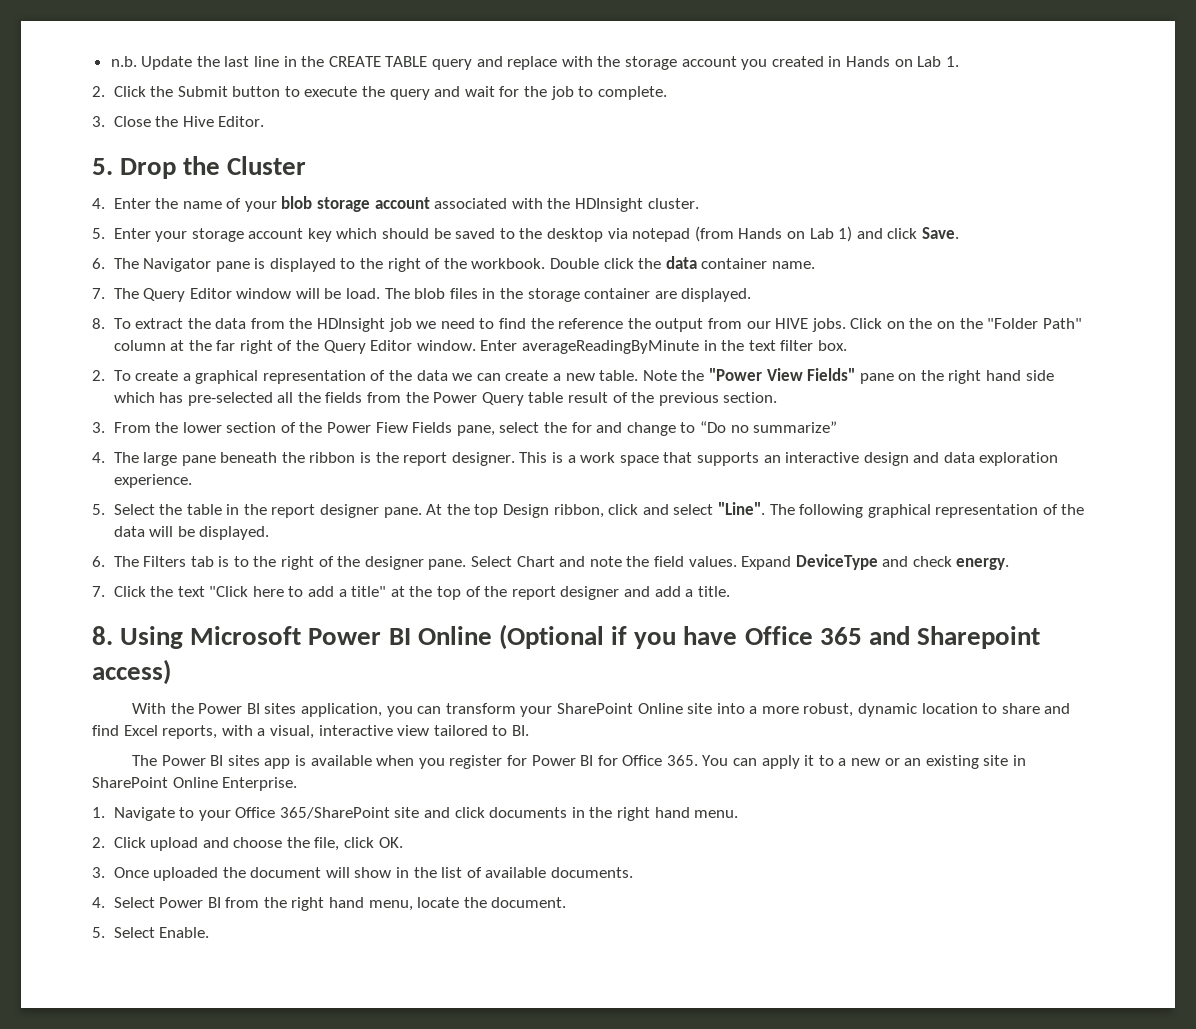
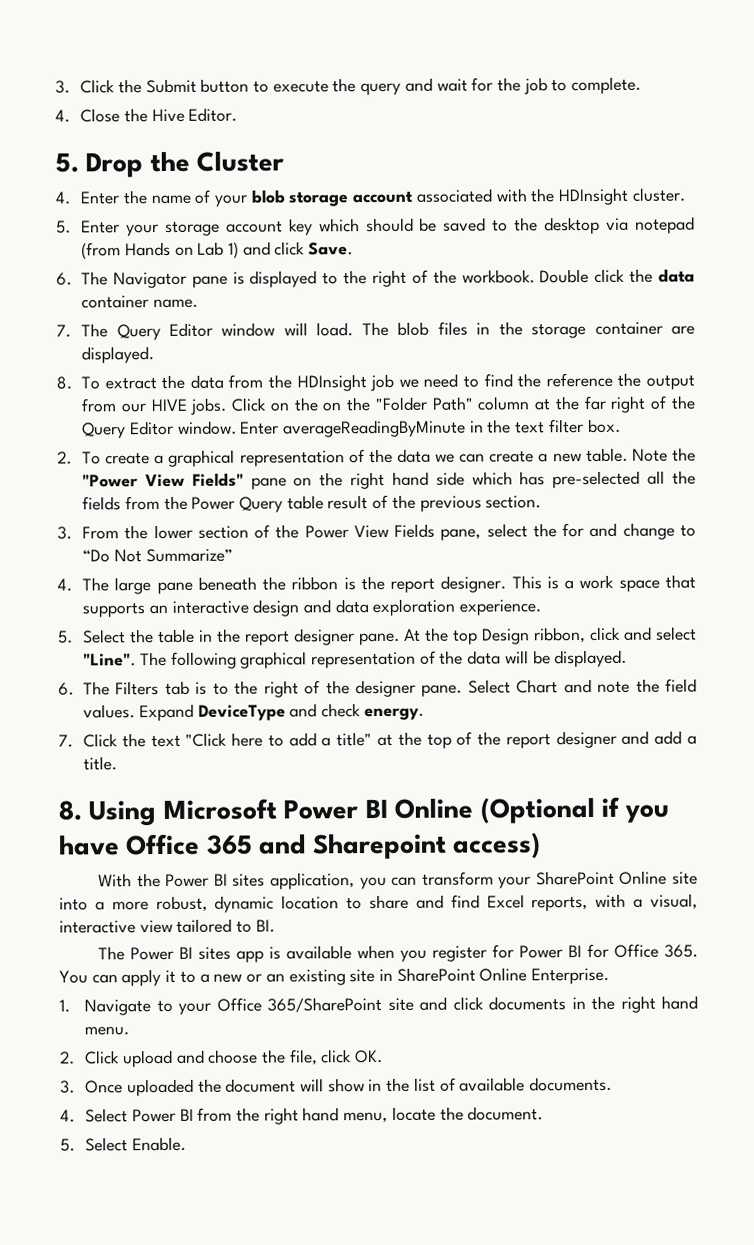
- n.b. Update the last line in the CREATE TABLE query and replace with the storage account you created in Hands on Lab 1.
- 2. Click the Submit button to execute the query and wait for the job to complete.
+ 3. Click the Submit button to execute the query and wait for the job to complete.
- 3. Close the Hive Editor.
+ 4. Close the Hive Editor.
- 7. The Query Editor window will be load.
+ 7. The Query Editor window will load.
- 3. From the lower section of the Power Fiew Fields pane, select the for and change to “Do no summarize”
+ 3. From the lower section of the Power View Fields pane, select the for and change to “Do Not Summarize”

